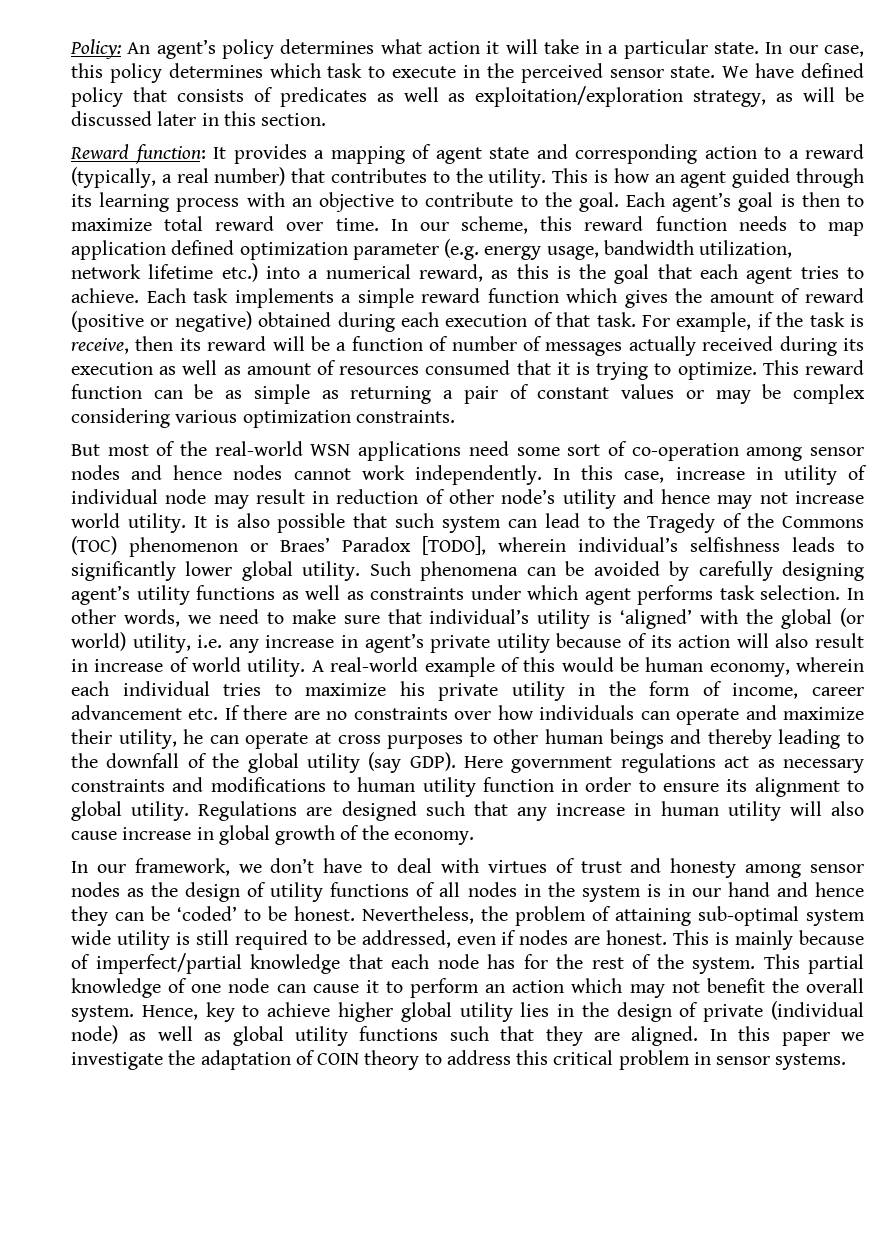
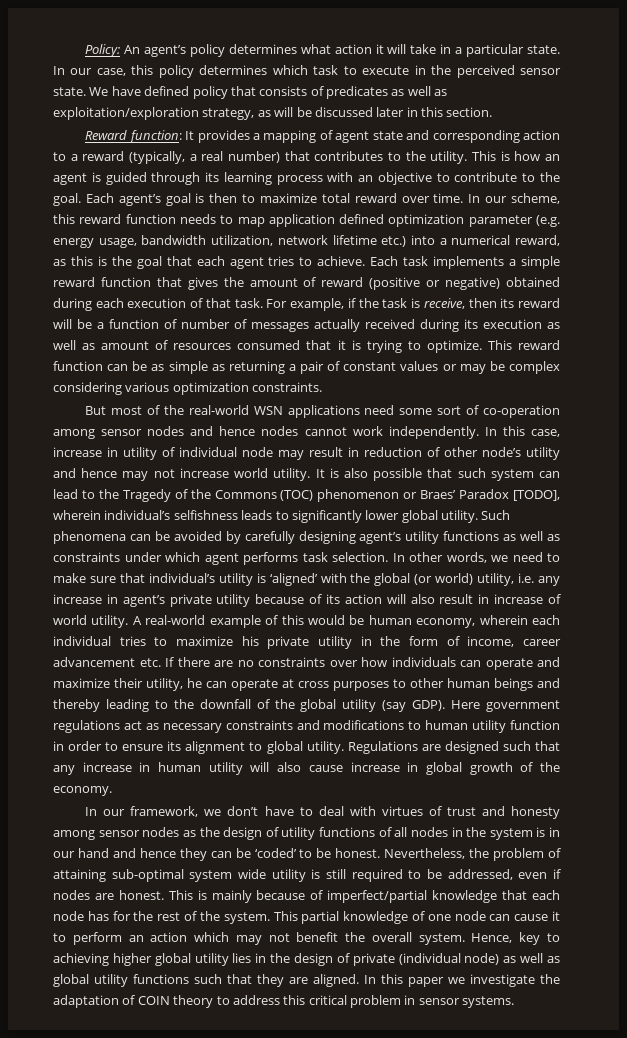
- This is how an agent guided through its learning process with an objective to contribute to the goal.
+ This is how an agent is guided through its learning process with an objective to contribute to the goal.
- Each task implements a simple reward function which gives the amount of reward (positive or negative) obtained during each execution of that task.
+ Each task implements a simple reward function that gives the amount of reward (positive or negative) obtained during each execution of that task.
- Hence, key to achieve higher global utility lies in the design of private (individual node) as well as global utility functions such that they are aligned.
+ Hence, key to achieving higher global utility lies in the design of private (individual node) as well as global utility functions such that they are aligned.

